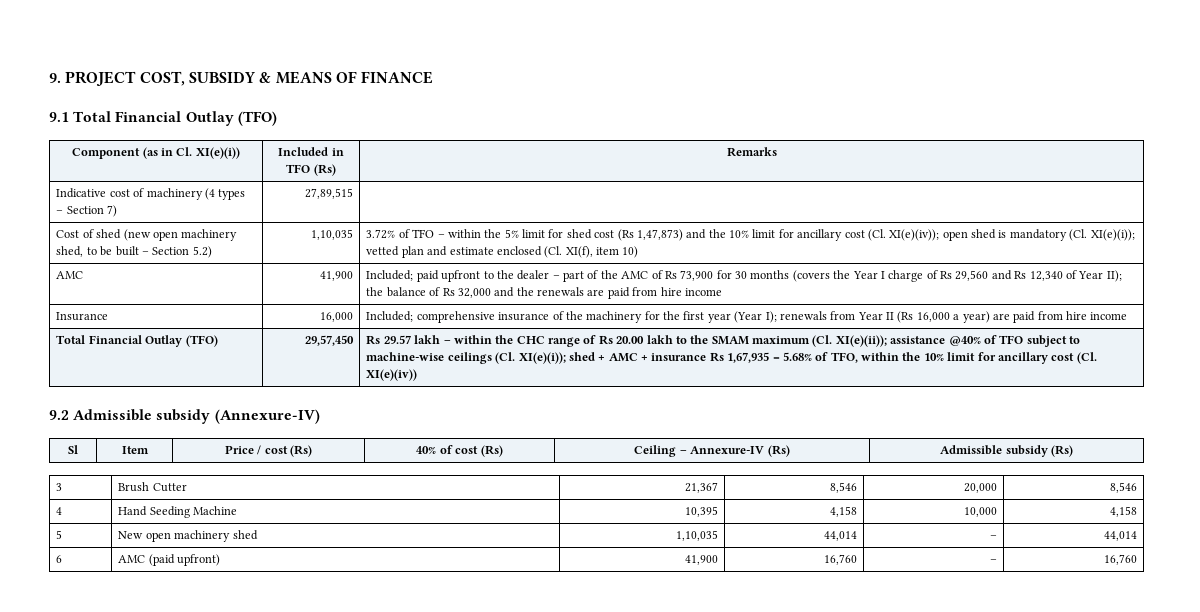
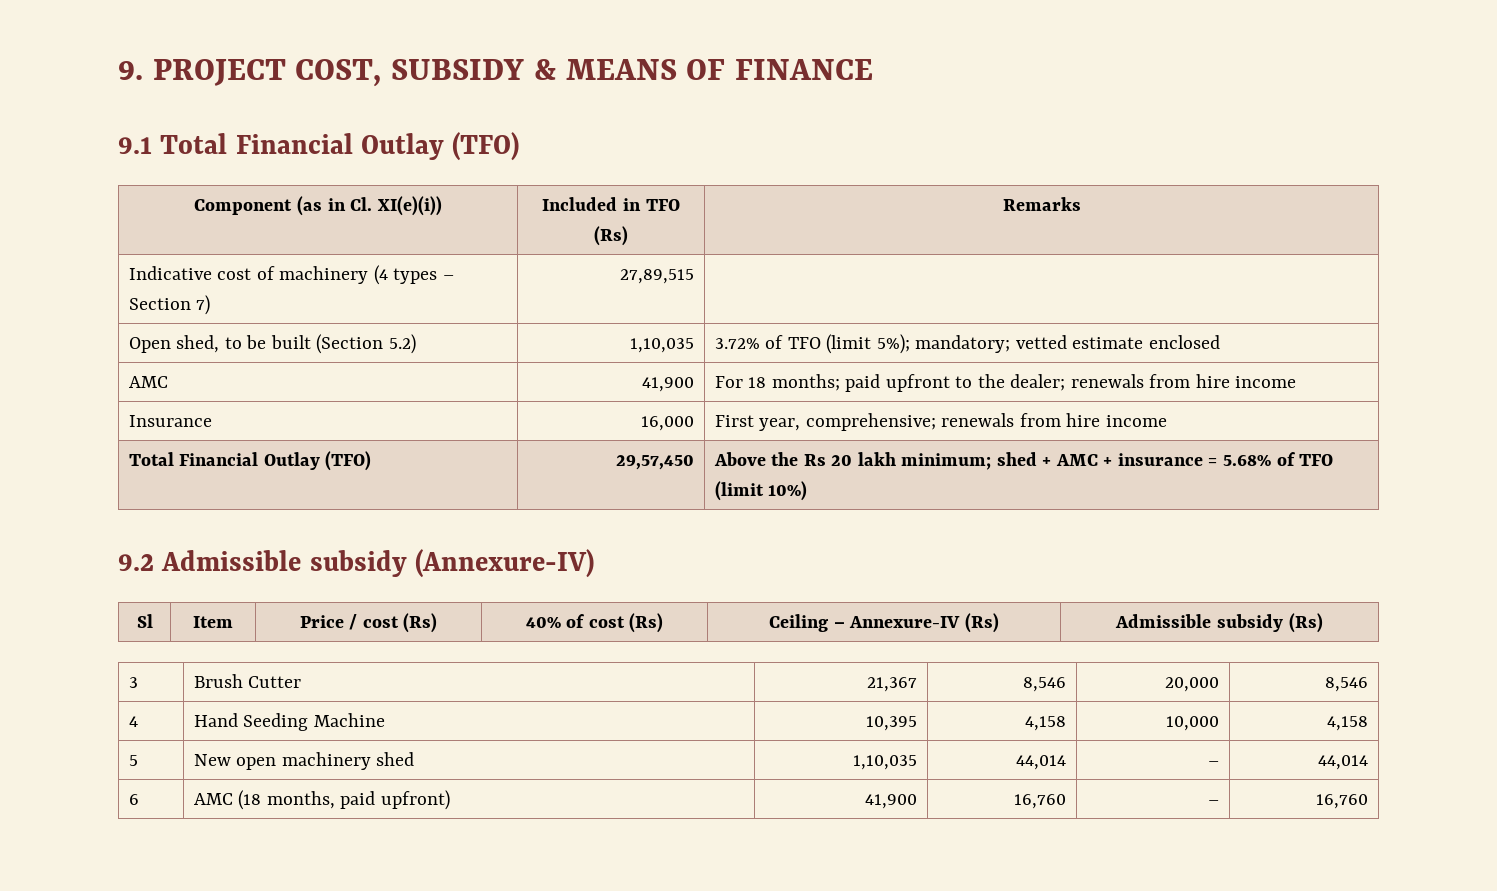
- Cost of shed (new open machinery shed, to be built – Section 5.2)
+ Open shed, to be built (Section 5.2)
- 3.72% of TFO – within the 5% limit for shed cost (Rs 1,47,873) and the 10% limit for ancillary cost (Cl. XI(e)(iv)); open shed is mandatory (Cl. XI(e)(i)); vetted plan and estimate enclosed (Cl. XI(f), item 10)
+ 3.72% of TFO (limit 5%); mandatory; vetted estimate enclosed
- Included; paid upfront to the dealer – part of the AMC of Rs 73,900 for 30 months (covers the Year I charge of Rs 29,560 and Rs 12,340 of Year II); the balance of Rs 32,000 and the renewals are paid from hire income
+ For 18 months; paid upfront to the dealer; renewals from hire income
- Insurance | 16,000 | Included; comprehensive insurance of the machinery for the first year (Year I); renewals from Year II (Rs 16,000 a year) are paid from hire income
+ Insurance | 16,000 | First year, comprehensive; renewals from hire income
- Rs 29.57 lakh – within the CHC range of Rs 20.00 lakh to the SMAM maximum (Cl. XI(e)(ii)); assistance @40% of TFO subject to machine-wise ceilings (Cl. XI(e)(i)); shed + AMC + insurance Rs 1,67,935 = 5.68% of TFO, within the 10% limit for ancillary cost (Cl. XI(e)(iv))
+ Above the Rs 20 lakh minimum; shed + AMC + insurance = 5.68% of TFO (limit 10%)
- 6 | AMC (paid upfront) | 41,900 | 16,760 | – | 16,760
+ 6 | AMC (18 months, paid upfront) | 41,900 | 16,760 | – | 16,760

